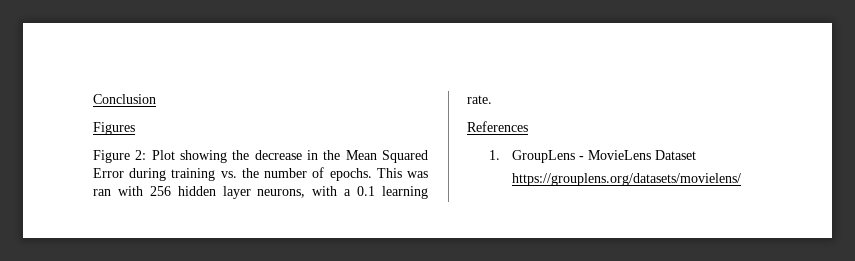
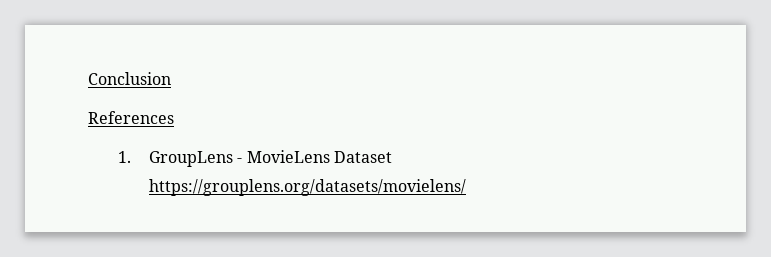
- Figures
- Figure 2: Plot showing the decrease in the Mean Squared Error during training vs. the number of epochs. This was ran with 256 hidden layer neurons, with a 0.1 learning rate.

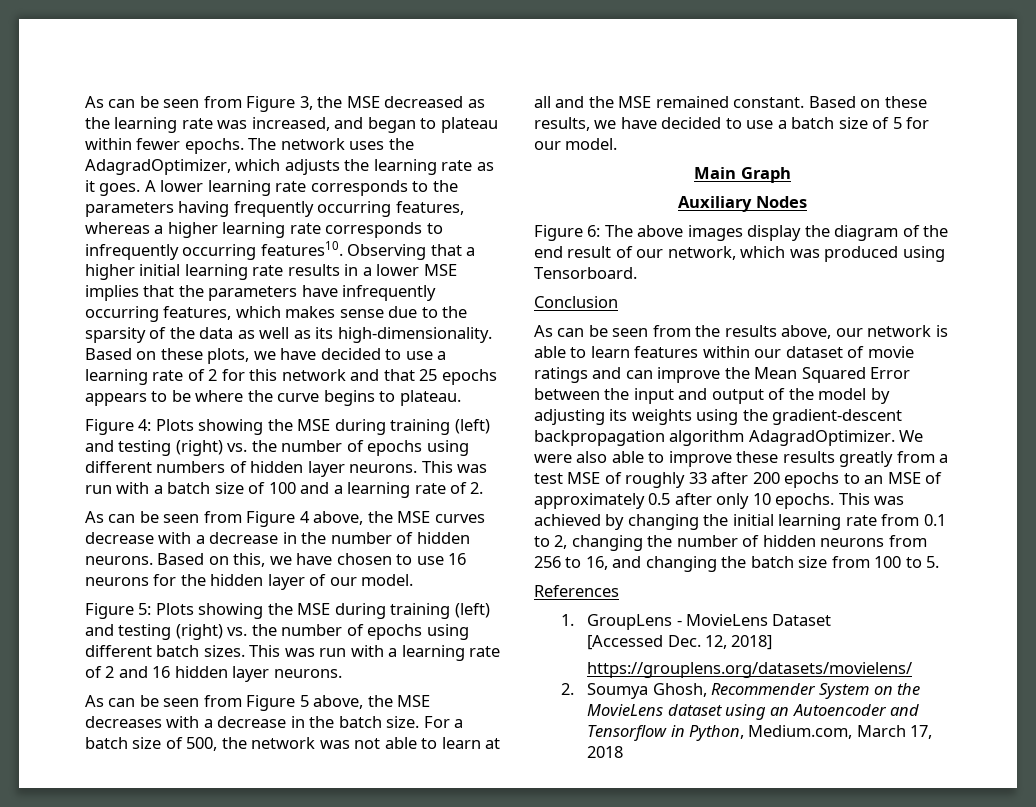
+ As can be seen from Figure 3, the MSE decreased as the learning rate was increased, and began to plateau within fewer epochs. The network uses the AdagradOptimizer, which adjusts the learning rate as it goes. A lower learning rate corresponds to the parameters having frequently occurring features, whereas a higher learning rate corresponds to infrequently occurring features10. Observing that a higher initial learning rate results in a lower MSE implies that the parameters have infrequently occurring features, which makes sense due to the sparsity of the data as well as its high-dimensionality. Based on these plots, we have decided to use a learning rate of 2 for this network and that 25 epochs appears to be where the curve begins to plateau.
+ Figure 4: Plots showing the MSE during training (left) and testing (right) vs. the number of epochs using different numbers of hidden layer neurons. This was run with a batch size of 100 and a learning rate of 2.
+ As can be seen from Figure 4 above, the MSE curves decrease with a decrease in the number of hidden neurons. Based on this, we have chosen to use 16 neurons for the hidden layer of our model.
+ Figure 5: Plots showing the MSE during training (left) and testing (right) vs. the number of epochs using different batch sizes. This was run with a learning rate of 2 and 16 hidden layer neurons.
+ As can be seen from Figure 5 above, the MSE decreases with a decrease in the batch size. For a batch size of 500, the network was not able to learn at all and the MSE remained constant. Based on these results, we have decided to use a batch size of 5 for our model.
+ Main Graph
+ Auxiliary Nodes
+ Figure 6: The above images display the diagram of the end result of our network, which was produced using Tensorboard.
  Conclusion
+ As can be seen from the results above, our network is able to learn features within our dataset of movie ratings and can improve the Mean Squared Error between the input and output of the model by adjusting its weights using the gradient-descent backpropagation algorithm AdagradOptimizer. We were also able to improve these results greatly from a test MSE of roughly 33 after 200 epochs to an MSE of approximately 0.5 after only 10 epochs. This was achieved by changing the initial learning rate from 0.1 to 2, changing the number of hidden neurons from 256 to 16, and changing the batch size from 100 to 5.
+ [Accessed Dec. 12, 2018]
  https://grouplens.org/datasets/movielens/
+ 2. Soumya Ghosh, Recommender System on the MovieLens dataset using an Autoencoder and Tensorflow in Python, Medium.com, March 17, 2018

